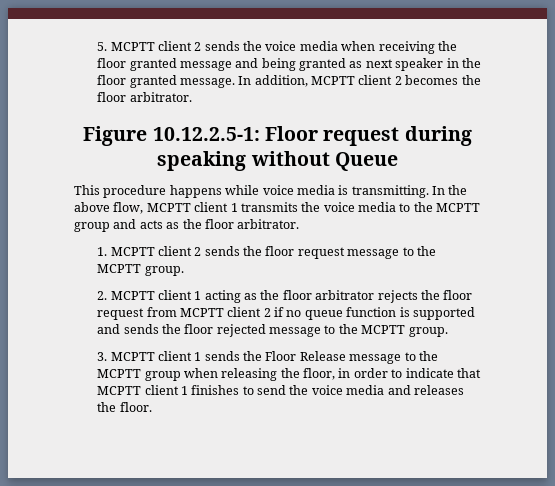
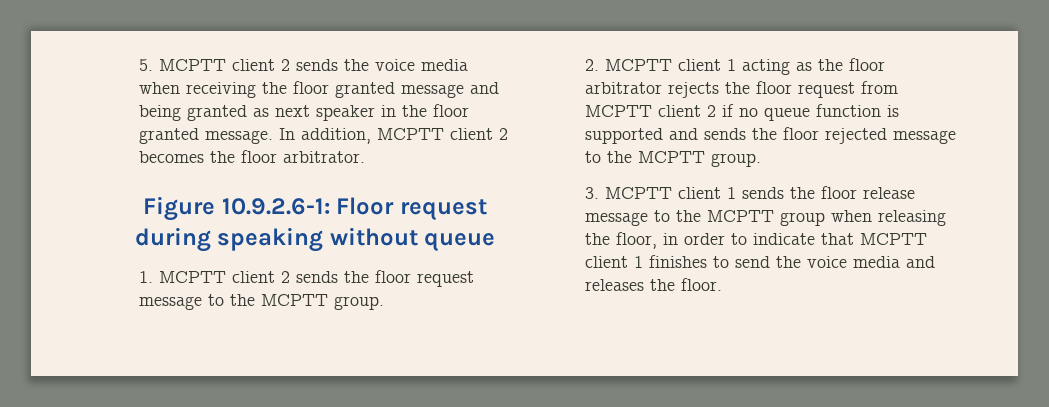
- Figure 10.12.2.5-1: Floor request during speaking without Queue
- This procedure happens while voice media is transmitting. In the above flow, MCPTT client 1 transmits the voice media to the MCPTT group and acts as the floor arbitrator.
+ Figure 10.9.2.6-1: Floor request during speaking without queue
- 3. MCPTT client 1 sends the Floor Release message to the MCPTT group when releasing the floor, in order to indicate that MCPTT client 1 finishes to send the voice media and releases the floor.
+ 3. MCPTT client 1 sends the floor release message to the MCPTT group when releasing the floor, in order to indicate that MCPTT client 1 finishes to send the voice media and releases the floor.

